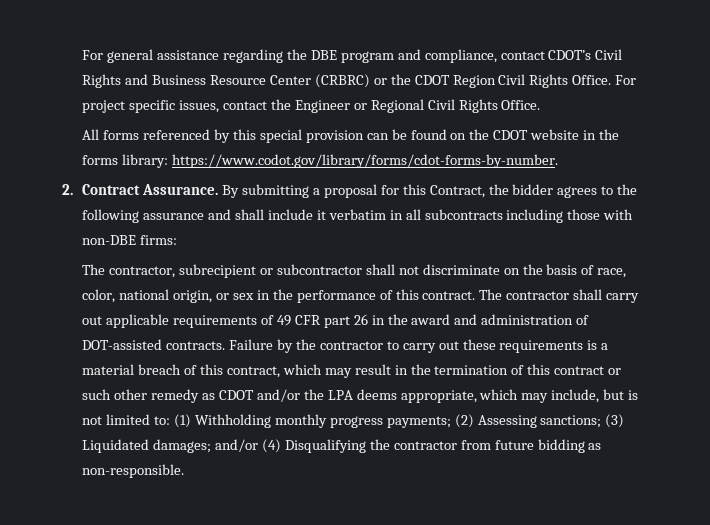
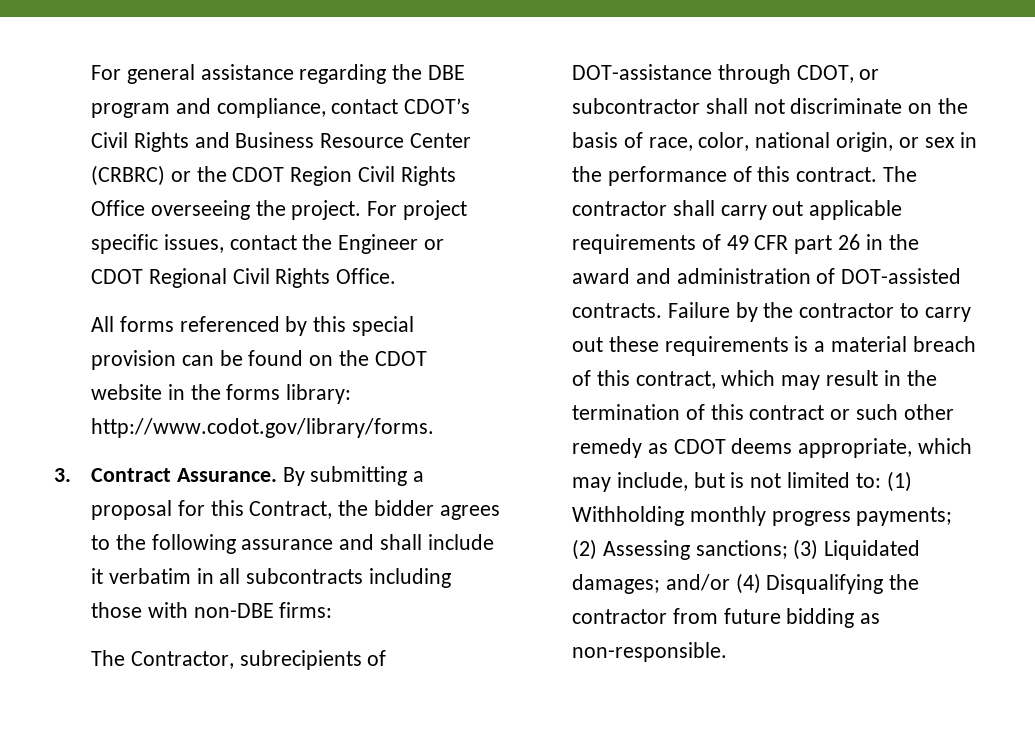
- For general assistance regarding the DBE program and compliance, contact CDOT’s Civil Rights and Business Resource Center (CRBRC) or the CDOT Region Civil Rights Office.
+ For general assistance regarding the DBE program and compliance, contact CDOT’s Civil Rights and Business Resource Center (CRBRC) or the CDOT Region Civil Rights Office overseeing the project.
- For project specific issues, contact the Engineer or Regional Civil Rights Office.
+ For project specific issues, contact the Engineer or CDOT Regional Civil Rights Office.
- All forms referenced by this special provision can be found on the CDOT website in the forms library: https://www.codot.gov/library/forms/cdot-forms-by-number.
- 2. Contract Assurance.
+ All forms referenced by this special provision can be found on the CDOT website in the forms library: http://www.codot.gov/library/forms.
+ 3. Contract Assurance.
- The contractor, subrecipient or subcontractor shall not discriminate on the basis of race, color, national origin, or sex in the performance of this contract.
+ The Contractor, subrecipients of DOT-assistance through CDOT, or subcontractor shall not discriminate on the basis of race, color, national origin, or sex in the performance of this contract.
- Failure by the contractor to carry out these requirements is a material breach of this contract, which may result in the termination of this contract or such other remedy as CDOT and/or the LPA deems appropriate, which may include, but is not limited to:
+ Failure by the contractor to carry out these requirements is a material breach of this contract, which may result in the termination of this contract or such other remedy as CDOT deems appropriate, which may include, but is not limited to:

